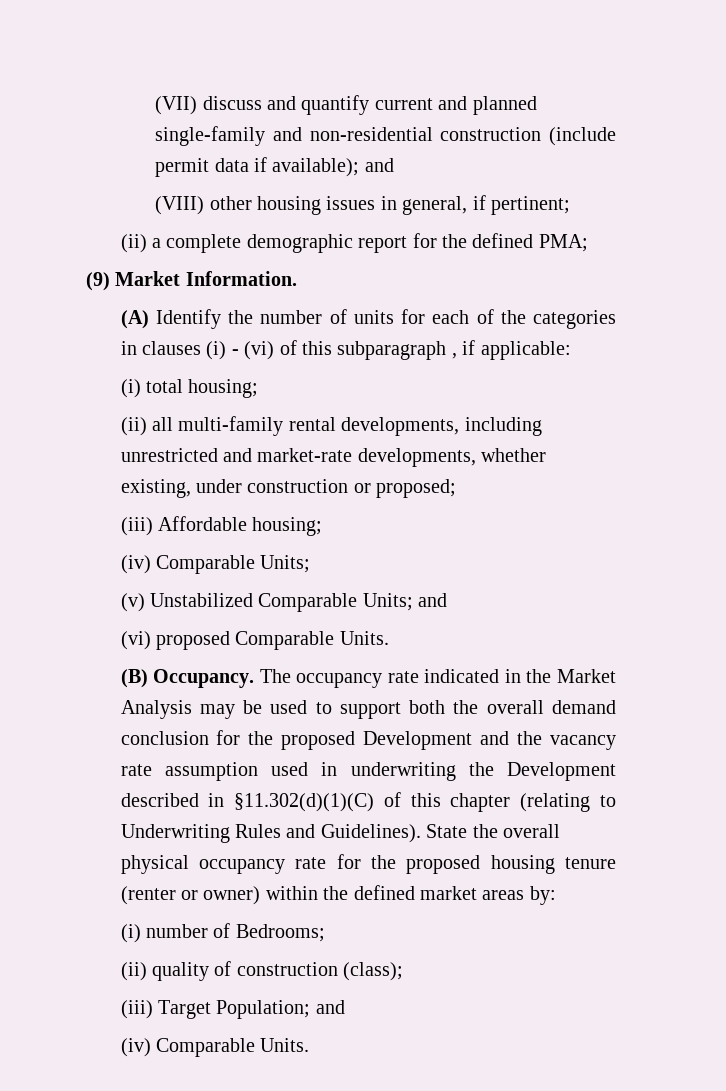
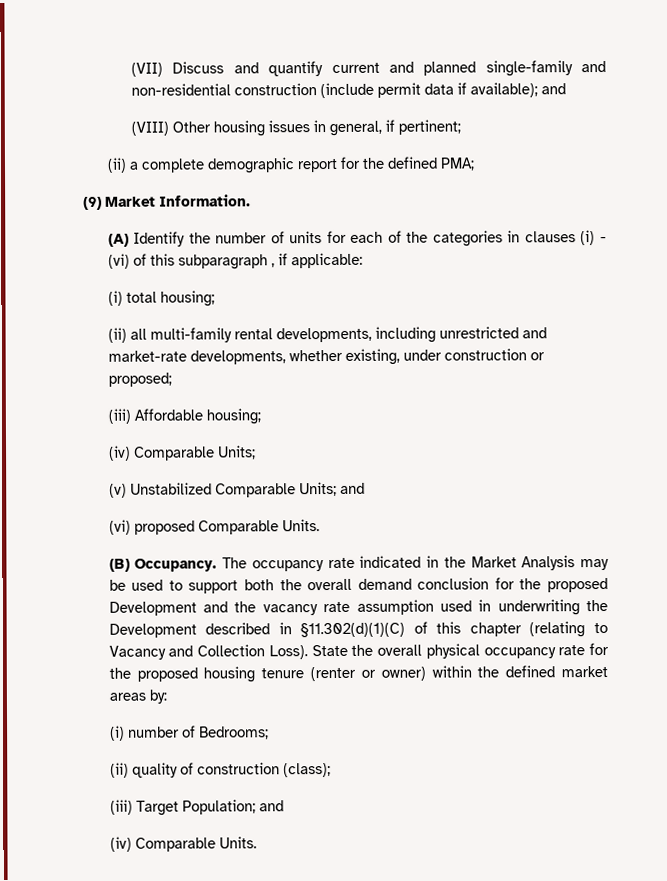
- (VII) discuss and quantify current and planned single-family and non-residential construction (include permit data if available); and
+ (VII) Discuss and quantify current and planned single-family and non-residential construction (include permit data if available); and
- (VIII) other housing issues in general, if pertinent;
+ (VIII) Other housing issues in general, if pertinent;
- The occupancy rate indicated in the Market Analysis may be used to support both the overall demand conclusion for the proposed Development and the vacancy rate assumption used in underwriting the Development described in §11.302(d)(1)(C) of this chapter (relating to Underwriting Rules and Guidelines).
+ The occupancy rate indicated in the Market Analysis may be used to support both the overall demand conclusion for the proposed Development and the vacancy rate assumption used in underwriting the Development described in §11.302(d)(1)(C) of this chapter (relating to Vacancy and Collection Loss).

